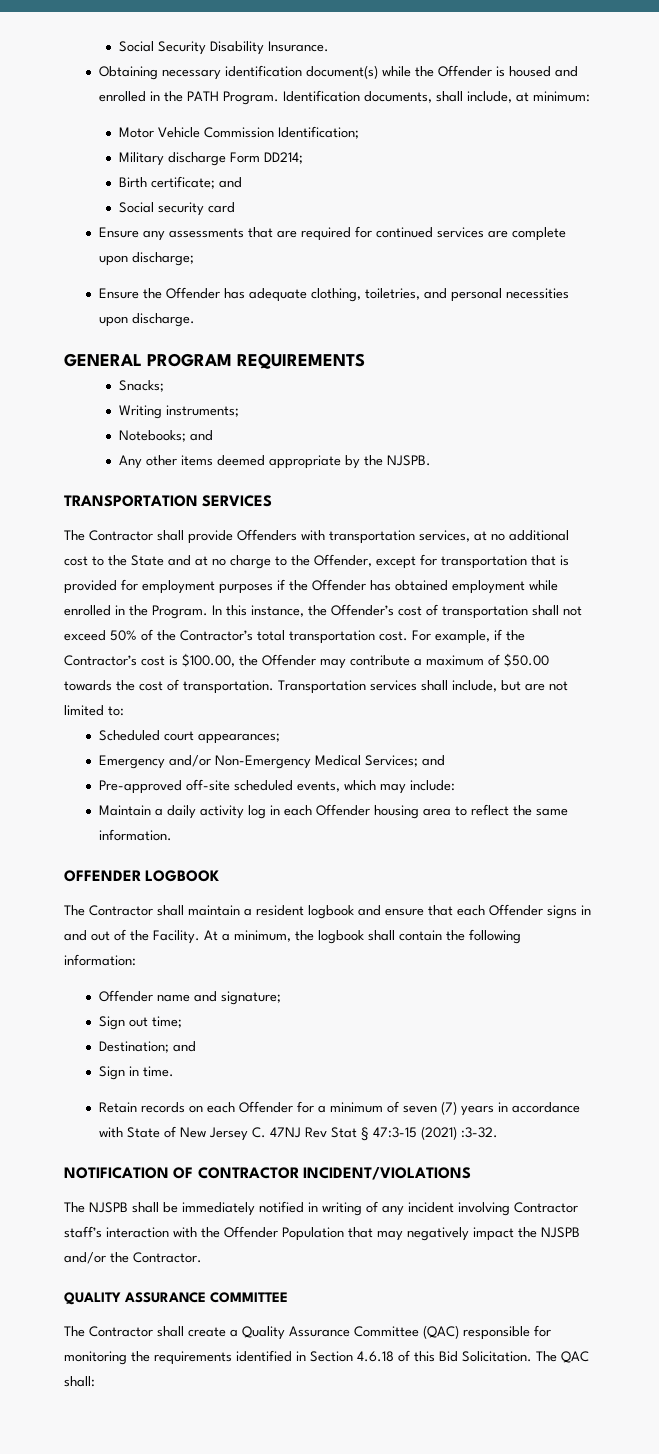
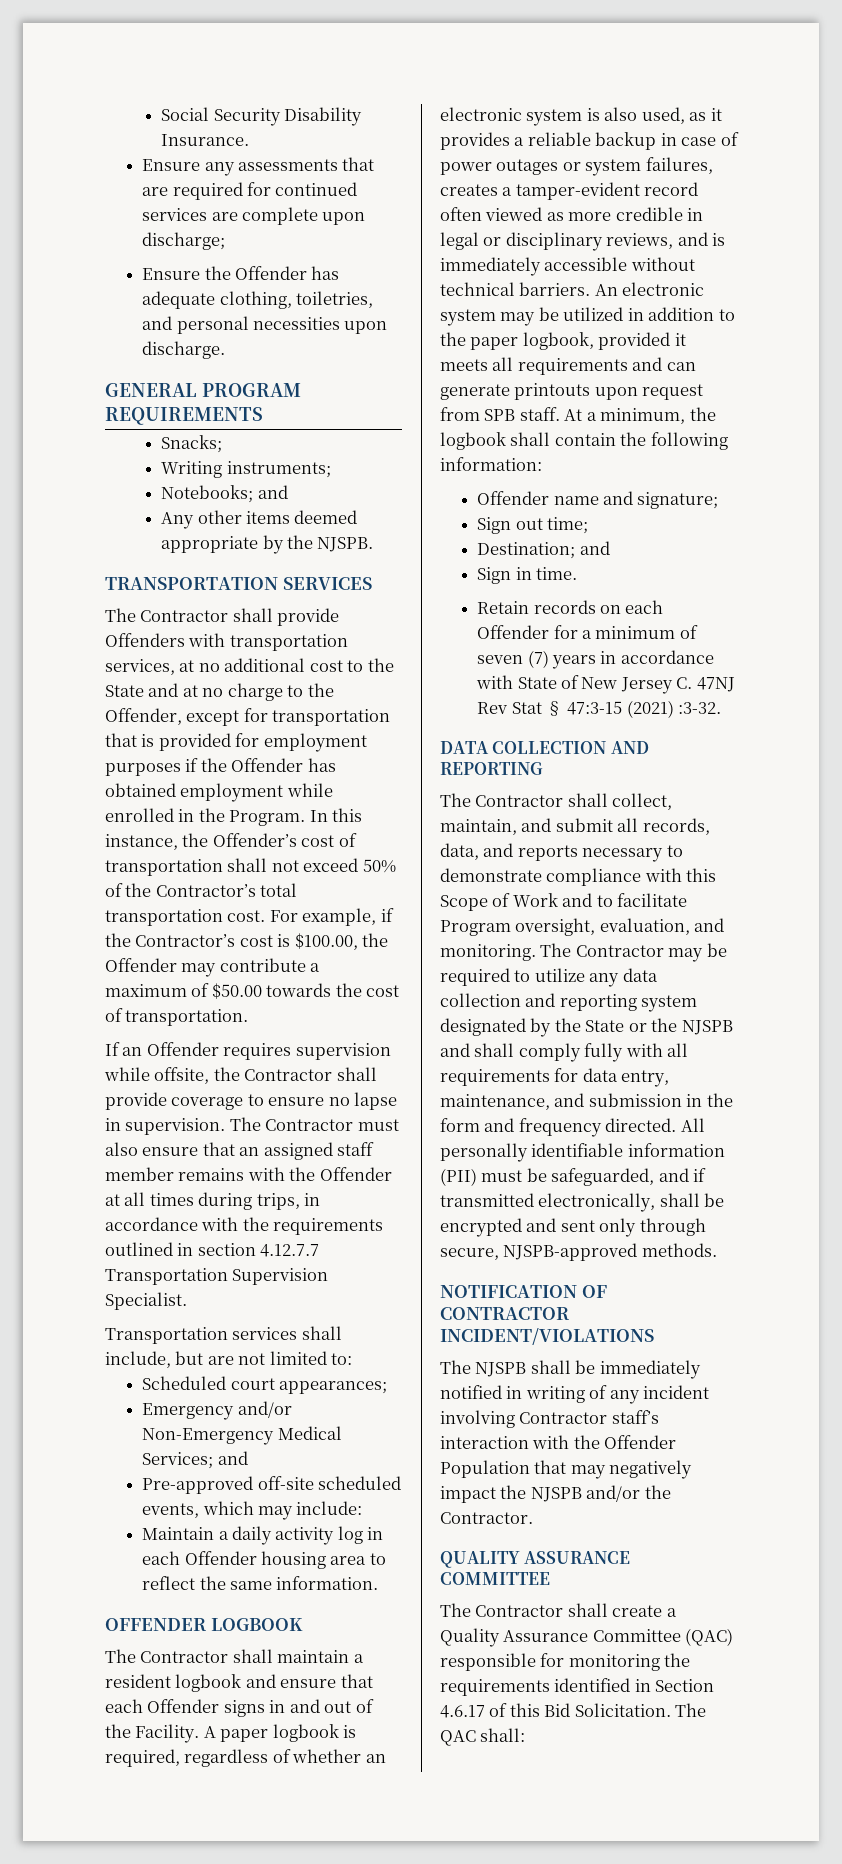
- Obtaining necessary identification document(s) while the Offender is housed and enrolled in the PATH Program. Identification documents, shall include, at minimum:
- Motor Vehicle Commission Identification;
- Military discharge Form DD214;
- Birth certificate; and
- Social security card
- For example, if the Contractor’s cost is $100.00, the Offender may contribute a maximum of $50.00 towards the cost of transportation. Transportation services shall include, but are not limited to:
+ For example, if the Contractor’s cost is $100.00, the Offender may contribute a maximum of $50.00 towards the cost of transportation.
+ If an Offender requires supervision while offsite, the Contractor shall provide coverage to ensure no lapse in supervision. The Contractor must also ensure that an assigned staff member remains with the Offender at all times during trips, in accordance with the requirements outlined in section 4.12.7.7 Transportation Supervision Specialist.
+ Transportation services shall include, but are not limited to:
+ A paper logbook is required, regardless of whether an electronic system is also used, as it provides a reliable backup in case of power outages or system failures, creates a tamper-evident record often viewed as more credible in legal or disciplinary reviews, and is immediately accessible without technical barriers. An electronic system may be utilized in addition to the paper logbook, provided it meets all requirements and can generate printouts upon request from SPB staff.
+ DATA COLLECTION AND REPORTING
+ The Contractor shall collect, maintain, and submit all records, data, and reports necessary to demonstrate compliance with this Scope of Work and to facilitate Program oversight, evaluation, and monitoring. The Contractor may be required to utilize any data collection and reporting system designated by the State or the NJSPB and shall comply fully with all requirements for data entry, maintenance, and submission in the form and frequency directed. All personally identifiable information (PII) must be safeguarded, and if transmitted electronically, shall be encrypted and sent only through secure, NJSPB-approved methods.
- The Contractor shall create a Quality Assurance Committee (QAC) responsible for monitoring the requirements identified in Section 4.6.18 of this Bid Solicitation.
+ The Contractor shall create a Quality Assurance Committee (QAC) responsible for monitoring the requirements identified in Section 4.6.17 of this Bid Solicitation.

